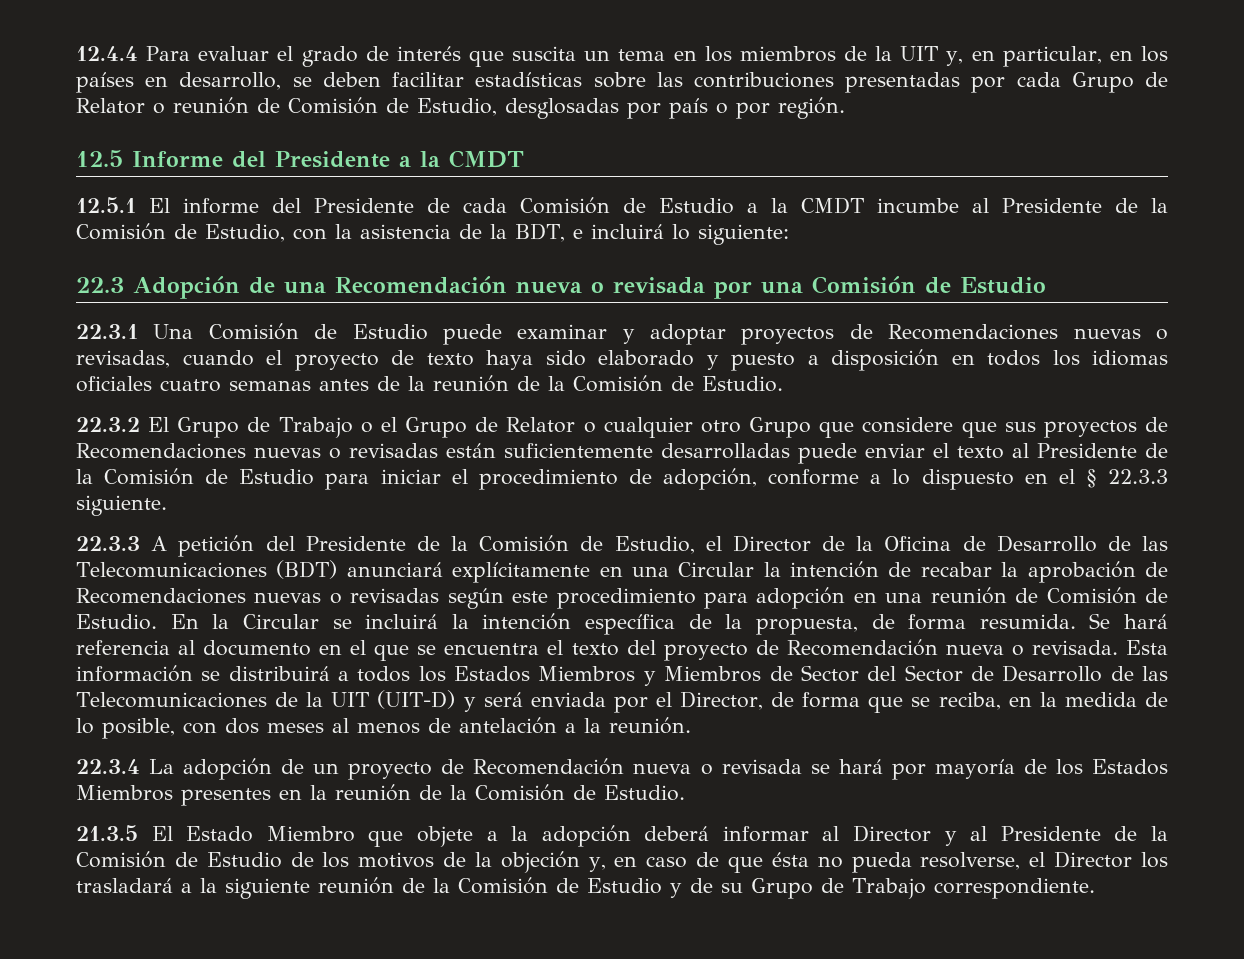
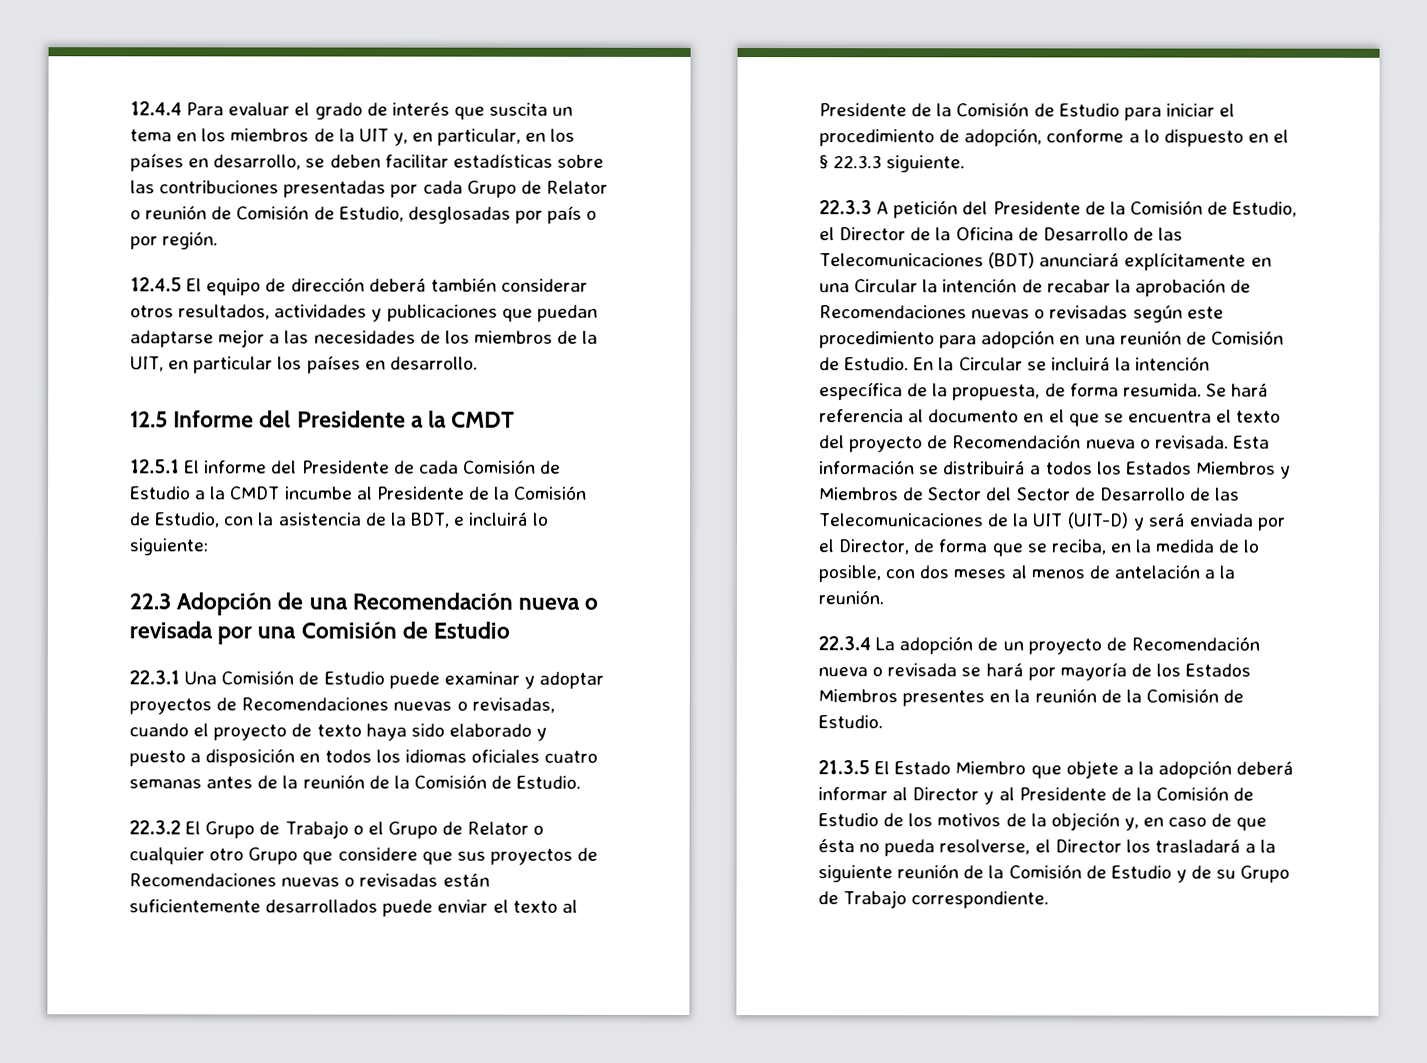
+ 12.4.5 El equipo de dirección deberá también considerar otros resultados, actividades y publicaciones que puedan adaptarse mejor a las necesidades de los miembros de la UIT, en particular los países en desarrollo.
- 22.3.2 El Grupo de Trabajo o el Grupo de Relator o cualquier otro Grupo que considere que sus proyectos de Recomendaciones nuevas o revisadas están suficientemente desarrolladas puede enviar el texto al Presidente de la Comisión de Estudio para iniciar el procedimiento de adopción, conforme a lo dispuesto en el § 22.3.3 siguiente.
+ 22.3.2 El Grupo de Trabajo o el Grupo de Relator o cualquier otro Grupo que considere que sus proyectos de Recomendaciones nuevas o revisadas están suficientemente desarrollados puede enviar el texto al Presidente de la Comisión de Estudio para iniciar el procedimiento de adopción, conforme a lo dispuesto en el § 22.3.3 siguiente.

